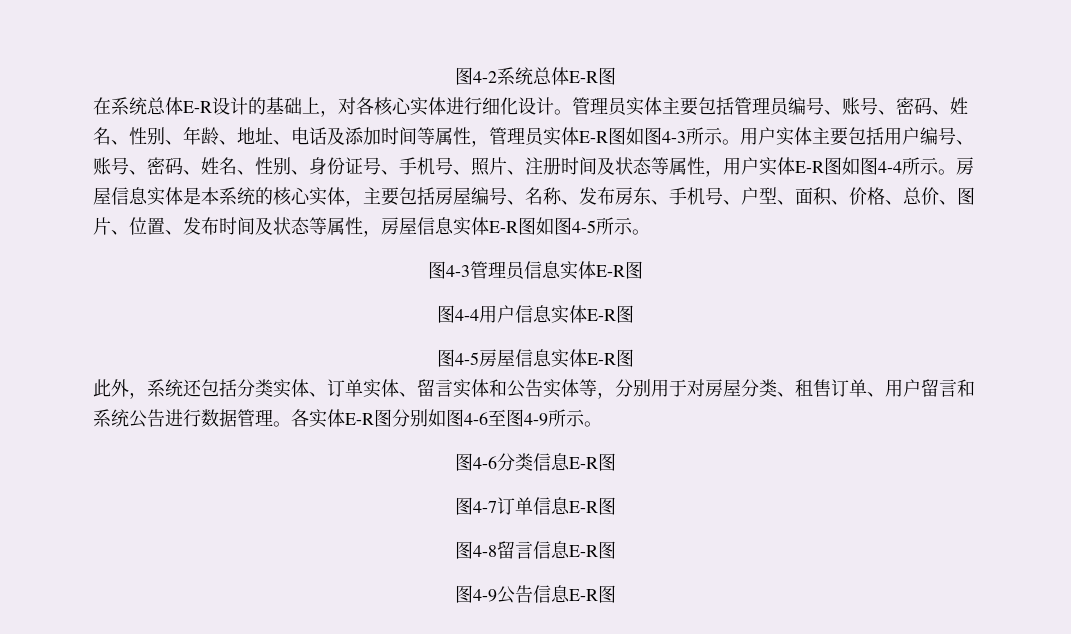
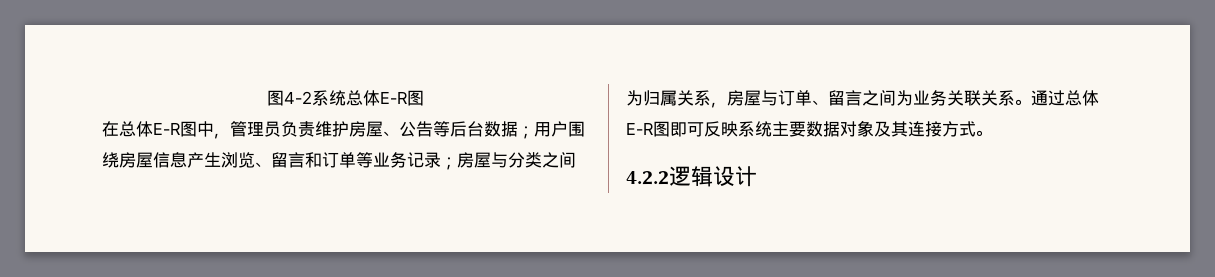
- 在系统总体E-R设计的基础上，对各核心实体进行细化设计。管理员实体主要包括管理员编号、账号、密码、姓名、性别、年龄、地址、电话及添加时间等属性，管理员实体E-R图如图4-3所示。用户实体主要包括用户编号、账号、密码、姓名、性别、身份证号、手机号、照片、注册时间及状态等属性，用户实体E-R图如图4-4所示。房屋信息实体是本系统的核心实体，主要包括房屋编号、名称、发布房东、手机号、户型、面积、价格、总价、图片、位置、发布时间及状态等属性，房屋信息实体E-R图如图4-5所示。
- 图4-3管理员信息实体E-R图
- 图4-4用户信息实体E-R图
- 图4-5房屋信息实体E-R图
- 此外，系统还包括分类实体、订单实体、留言实体和公告实体等，分别用于对房屋分类、租售订单、用户留言和系统公告进行数据管理。各实体E-R图分别如图4-6至图4-9所示。
- 图4-6分类信息E-R图
- 图4-7订单信息E-R图
- 图4-8留言信息E-R图
- 图4-9公告信息E-R图
+ 在总体E-R图中，管理员负责维护房屋、公告等后台数据；用户围绕房屋信息产生浏览、留言和订单等业务记录；房屋与分类之间为归属关系，房屋与订单、留言之间为业务关联关系。通过总体E-R图即可反映系统主要数据对象及其连接方式。
+ 4.2.2逻辑设计

